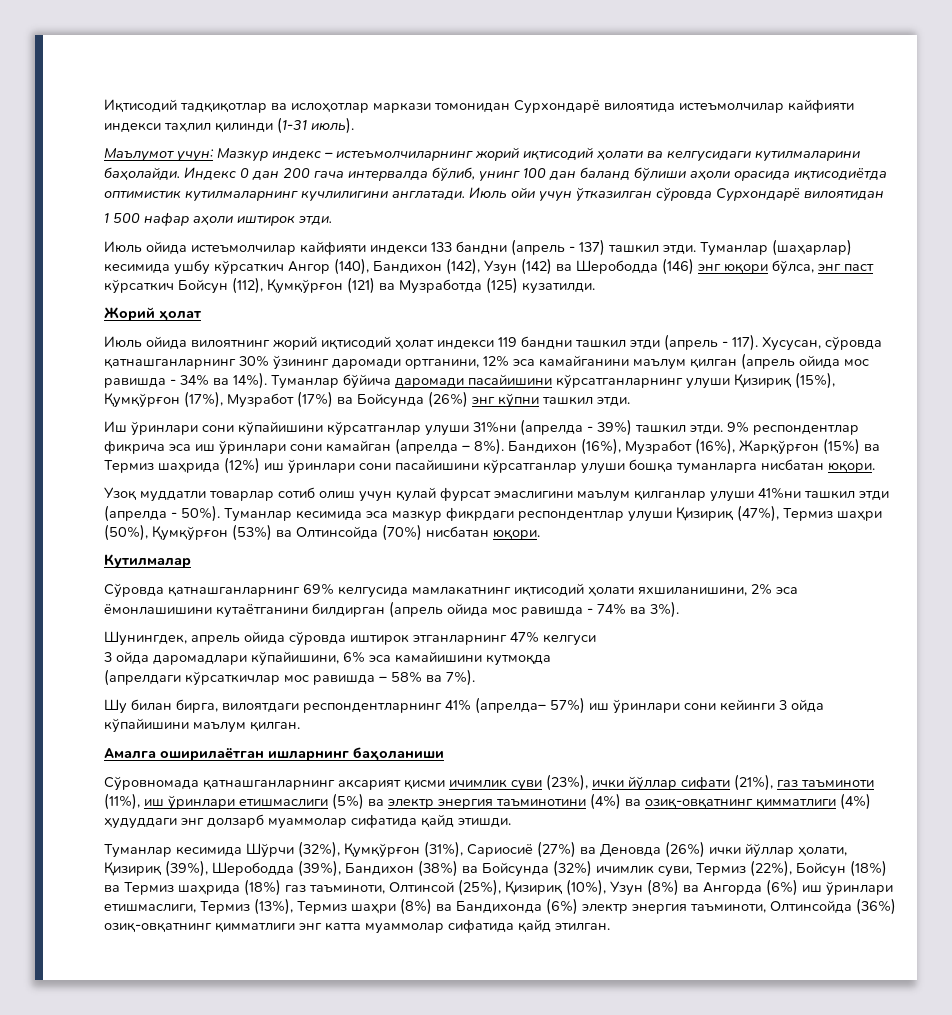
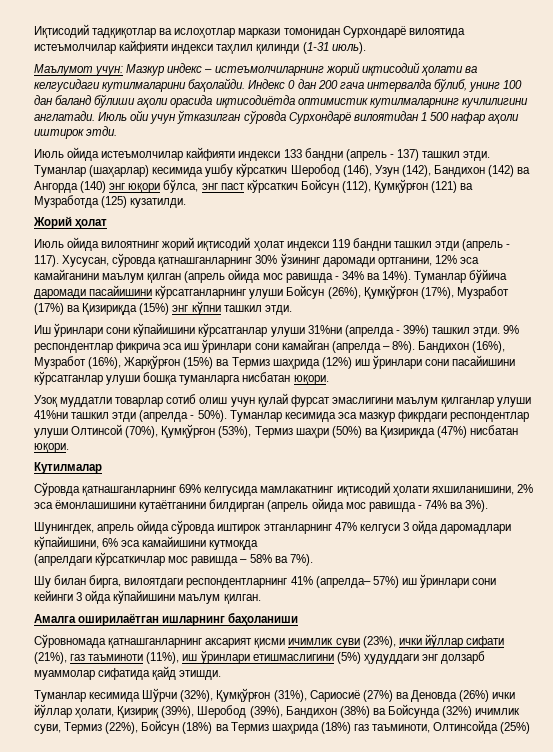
- Июль ойи учун ўтказилган сўровда Сурхондарё вилоятидан
- 1 500 нафар аҳоли иштирок этди.
+ Июль ойи учун ўтказилган сўровда Сурхондарё вилоятидан 1 500 нафар аҳоли иштирок этди.
- Туманлар (шаҳарлар) кесимида ушбу кўрсаткич Ангор (140), Бандихон (142), Узун (142) ва Шерободда (146) энг юқори бўлса, энг паст кўрсаткич Бойсун (112), Қумқўрғон (121) ва Музработда (125) кузатилди.
+ Туманлар (шаҳарлар) кесимида ушбу кўрсаткич Шеробод (146), Узун (142), Бандихон (142) ва Ангорда (140) энг юқори бўлса, энг паст кўрсаткич Бойсун (112), Қумқўрғон (121) ва Музработда (125) кузатилди.
- Туманлар бўйича даромади пасайишини кўрсатганларнинг улуши Қизириқ (15%), Қумқўрғон (17%), Музработ (17%) ва Бойсунда (26%) энг кўпни ташкил этди.
+ Туманлар бўйича даромади пасайишини кўрсатганларнинг улуши Бойсун (26%), Қумқўрғон (17%), Музработ (17%) ва Қизириқда (15%) энг кўпни ташкил этди.
- Туманлар кесимида эса мазкур фикрдаги респондентлар улуши Қизириқ (47%), Термиз шаҳри (50%), Қумқўрғон (53%) ва Олтинсойда (70%) нисбатан юқори.
+ Туманлар кесимида эса мазкур фикрдаги респондентлар улуши Олтинсой (70%), Қумқўрғон (53%), Термиз шаҳри (50%) ва Қизириқда (47%) нисбатан юқори.
- Шунингдек, апрель ойида сўровда иштирок этганларнинг 47% келгуси
- 3 ойда даромадлари кўпайишини, 6% эса камайишини кутмоқда
+ Шунингдек, апрель ойида сўровда иштирок этганларнинг 47% келгуси 3 ойда даромадлари кўпайишини, 6% эса камайишини кутмоқда
- Сўровномада қатнашганларнинг аксарият қисми ичимлик суви (23%), ички йўллар сифати (21%), газ таъминоти (11%), иш ўринлари етишмаслиги (5%) ва электр энергия таъминотини (4%) ва озиқ-овқатнинг қимматлиги (4%) ҳудуддаги энг долзарб муаммолар сифатида қайд этишди.
+ Сўровномада қатнашганларнинг аксарият қисми ичимлик суви (23%), ички йўллар сифати (21%), газ таъминоти (11%), иш ўринлари етишмаслигини (5%) ҳудуддаги энг долзарб муаммолар сифатида қайд этишди.
- Туманлар кесимида Шўрчи (32%), Қумқўрғон (31%), Сариосиё (27%) ва Деновда (26%) ички йўллар ҳолати, Қизириқ (39%), Шерободда (39%), Бандихон (38%) ва Бойсунда (32%) ичимлик суви, Термиз (22%), Бойсун (18%) ва Термиз шаҳрида (18%) газ таъминоти, Олтинсой (25%), Қизириқ (10%), Узун (8%) ва Ангорда (6%) иш ўринлари етишмаслиги, Термиз (13%), Термиз шаҳри (8%) ва Бандихонда (6%) электр энергия таъминоти, Олтинсойда (36%) озиқ-овқатнинг қимматлиги энг катта муаммолар сифатида қайд этилган.
+ Туманлар кесимида Шўрчи (32%), Қумқўрғон (31%), Сариосиё (27%) ва Деновда (26%) ички йўллар ҳолати, Қизириқ (39%), Шеробод (39%), Бандихон (38%) ва Бойсунда (32%) ичимлик суви, Термиз (22%), Бойсун (18%) ва Термиз шаҳрида (18%) газ таъминоти, Олтинсойда (25%)

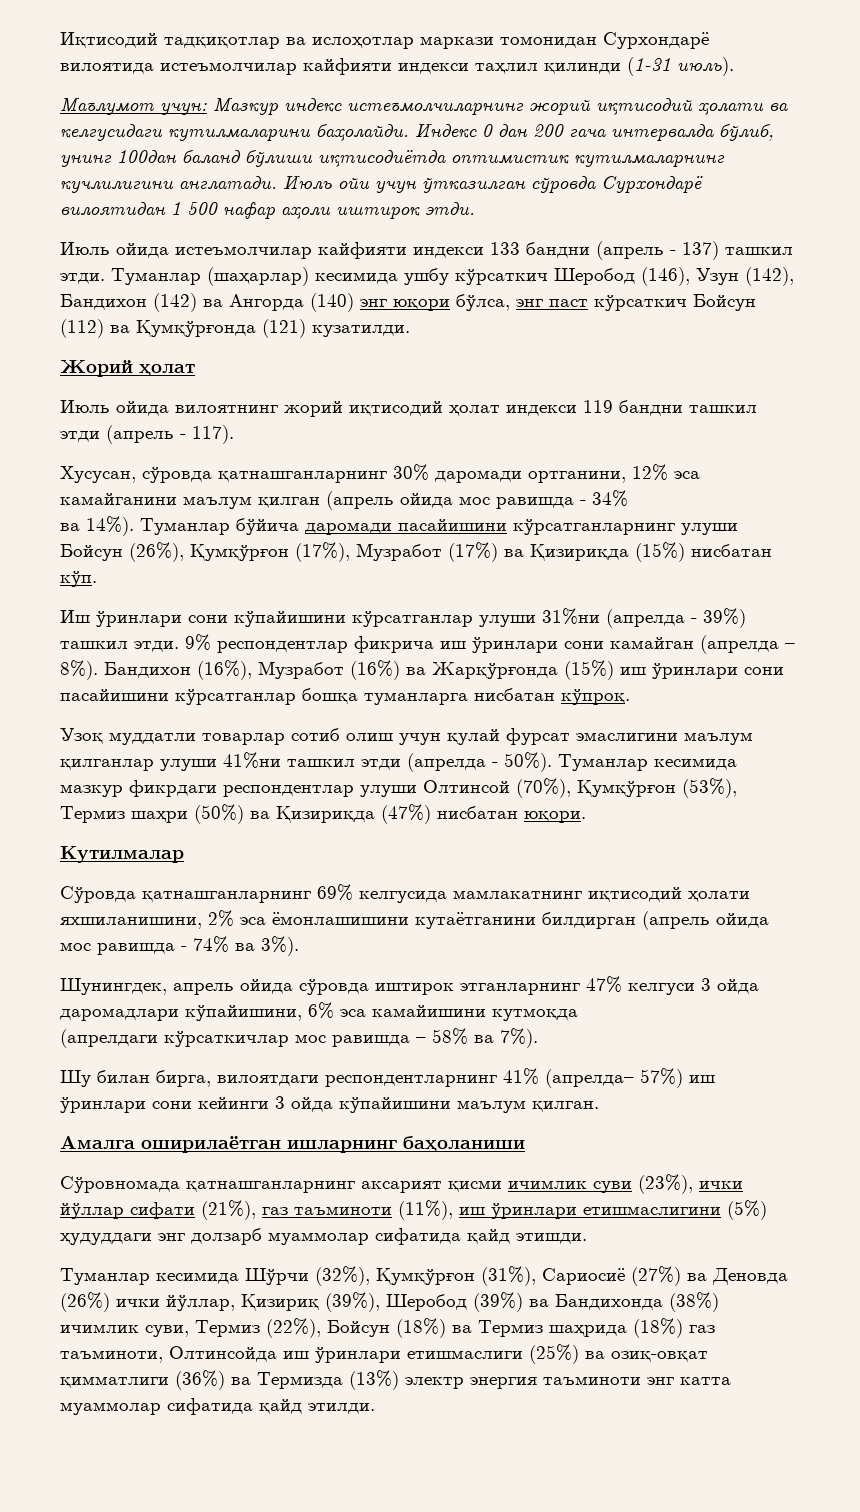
- Маълумот учун: Мазкур индекс – истеъмолчиларнинг жорий иқтисодий ҳолати ва келгусидаги кутилмаларини баҳолайди.
+ Маълумот учун: Мазкур индекс истеъмолчиларнинг жорий иқтисодий ҳолати ва келгусидаги кутилмаларини баҳолайди.
- Индекс 0 дан 200 гача интервалда бўлиб, унинг 100 дан баланд бўлиши аҳоли орасида иқтисодиётда оптимистик кутилмаларнинг кучлилигини англатади.
+ Индекс 0 дан 200 гача интервалда бўлиб, унинг 100дан баланд бўлиши иқтисодиётда оптимистик кутилмаларнинг кучлилигини англатади.
- Туманлар (шаҳарлар) кесимида ушбу кўрсаткич Шеробод (146), Узун (142), Бандихон (142) ва Ангорда (140) энг юқори бўлса, энг паст кўрсаткич Бойсун (112), Қумқўрғон (121) ва Музработда (125) кузатилди.
+ Туманлар (шаҳарлар) кесимида ушбу кўрсаткич Шеробод (146), Узун (142), Бандихон (142) ва Ангорда (140) энг юқори бўлса, энг паст кўрсаткич Бойсун (112) ва Қумқўрғонда (121) кузатилди.
- Июль ойида вилоятнинг жорий иқтисодий ҳолат индекси 119 бандни ташкил этди (апрель - 117). Хусусан, сўровда қатнашганларнинг 30% ўзининг даромади ортганини, 12% эса камайганини маълум қилган (апрель ойида мос равишда - 34% ва 14%).
+ Июль ойида вилоятнинг жорий иқтисодий ҳолат индекси 119 бандни ташкил этди (апрель - 117).
+ Хусусан, сўровда қатнашганларнинг 30% даромади ортганини, 12% эса камайганини маълум қилган (апрель ойида мос равишда - 34%
+ ва 14%).
- Туманлар бўйича даромади пасайишини кўрсатганларнинг улуши Бойсун (26%), Қумқўрғон (17%), Музработ (17%) ва Қизириқда (15%) энг кўпни ташкил этди.
+ Туманлар бўйича даромади пасайишини кўрсатганларнинг улуши Бойсун (26%), Қумқўрғон (17%), Музработ (17%) ва Қизириқда (15%) нисбатан кўп.
- 9% респондентлар фикрича эса иш ўринлари сони камайган (апрелда – 8%).
+ 9% респондентлар фикрича иш ўринлари сони камайган (апрелда – 8%).
- Бандихон (16%), Музработ (16%), Жарқўрғон (15%) ва Термиз шаҳрида (12%) иш ўринлари сони пасайишини кўрсатганлар улуши бошқа туманларга нисбатан юқори.
+ Бандихон (16%), Музработ (16%) ва Жарқўрғонда (15%) иш ўринлари сони пасайишини кўрсатганлар бошқа туманларга нисбатан кўпроқ.
- Туманлар кесимида эса мазкур фикрдаги респондентлар улуши Олтинсой (70%), Қумқўрғон (53%), Термиз шаҳри (50%) ва Қизириқда (47%) нисбатан юқори.
+ Туманлар кесимида мазкур фикрдаги респондентлар улуши Олтинсой (70%), Қумқўрғон (53%), Термиз шаҳри (50%) ва Қизириқда (47%) нисбатан юқори.
- Туманлар кесимида Шўрчи (32%), Қумқўрғон (31%), Сариосиё (27%) ва Деновда (26%) ички йўллар ҳолати, Қизириқ (39%), Шеробод (39%), Бандихон (38%) ва Бойсунда (32%) ичимлик суви, Термиз (22%), Бойсун (18%) ва Термиз шаҳрида (18%) газ таъминоти, Олтинсойда (25%)
+ Туманлар кесимида Шўрчи (32%), Қумқўрғон (31%), Сариосиё (27%) ва Деновда (26%) ички йўллар, Қизириқ (39%), Шеробод (39%) ва Бандихонда (38%) ичимлик суви, Термиз (22%), Бойсун (18%) ва Термиз шаҳрида (18%) газ таъминоти, Олтинсойда иш ўринлари етишмаслиги (25%) ва озиқ-овқат қимматлиги (36%) ва Термизда (13%) электр энергия таъминоти энг катта муаммолар сифатида қайд этилди.

